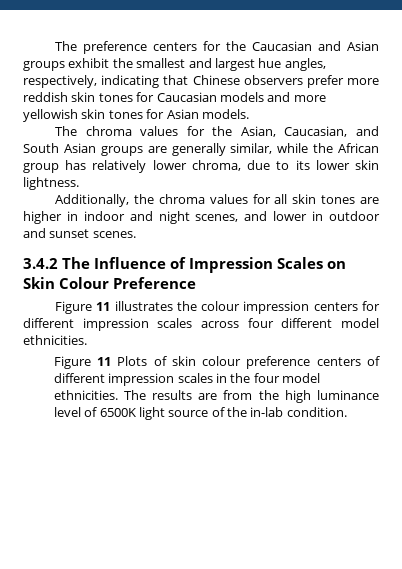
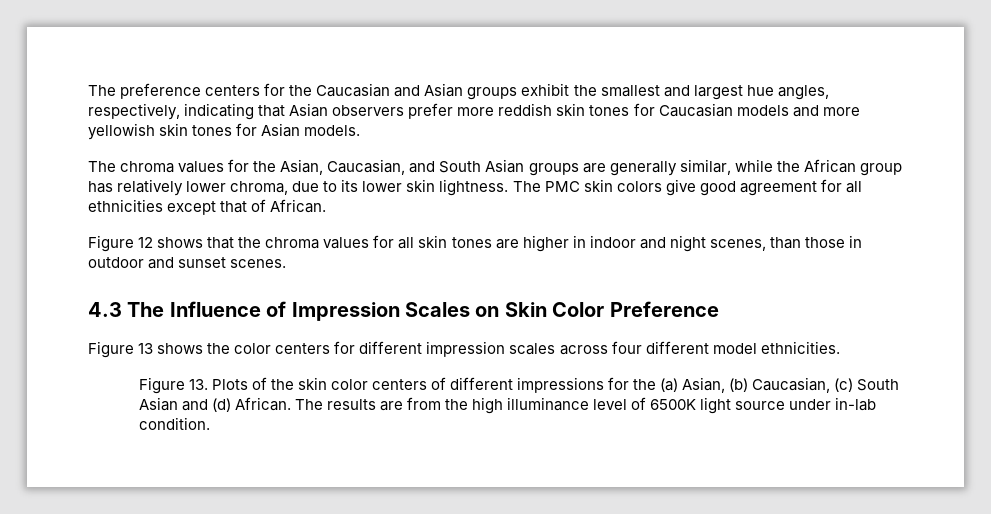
- The preference centers for the Caucasian and Asian groups exhibit the smallest and largest hue angles, respectively, indicating that Chinese observers prefer more reddish skin tones for Caucasian models and more yellowish skin tones for Asian models.
+ The preference centers for the Caucasian and Asian groups exhibit the smallest and largest hue angles, respectively, indicating that Asian observers prefer more reddish skin tones for Caucasian models and more yellowish skin tones for Asian models.
- The chroma values for the Asian, Caucasian, and South Asian groups are generally similar, while the African group has relatively lower chroma, due to its lower skin lightness.
- Additionally, the chroma values for all skin tones are higher in indoor and night scenes, and lower in outdoor and sunset scenes.
+ The chroma values for the Asian, Caucasian, and South Asian groups are generally similar, while the African group has relatively lower chroma, due to its lower skin lightness. The PMC skin colors give good agreement for all ethnicities except that of African.
+ Figure 12 shows that the chroma values for all skin tones are higher in indoor and night scenes, than those in outdoor and sunset scenes.
- 3.4.2 The Influence of Impression Scales on Skin Colour Preference
+ 4.3 The Influence of Impression Scales on Skin Color Preference
- Figure 11 illustrates the colour impression centers for different impression scales across four different model ethnicities.
+ Figure 13 shows the color centers for different impression scales across four different model ethnicities.
- Figure 11 Plots of skin colour preference centers of different impression scales in the four model ethnicities.
+ Figure 13. Plots of the skin color centers of different impressions for the (a) Asian, (b) Caucasian, (c) South Asian and (d) African.
- The results are from the high luminance level of 6500K light source of the in-lab condition.
+ The results are from the high illuminance level of 6500K light source under in-lab condition.

